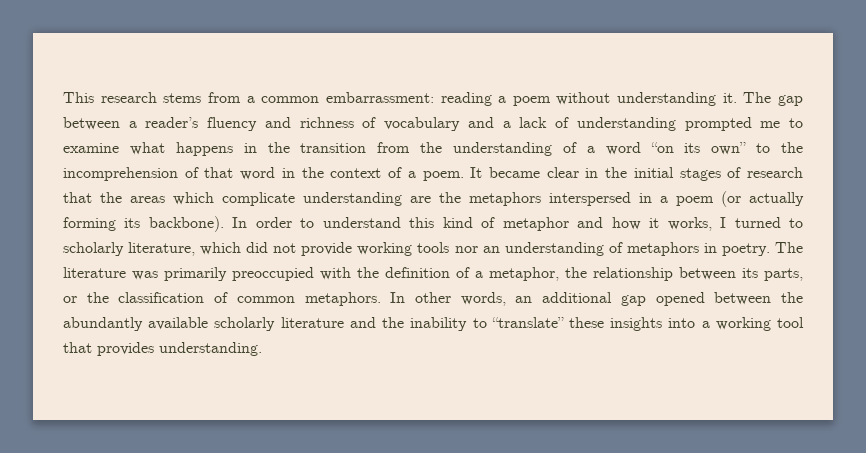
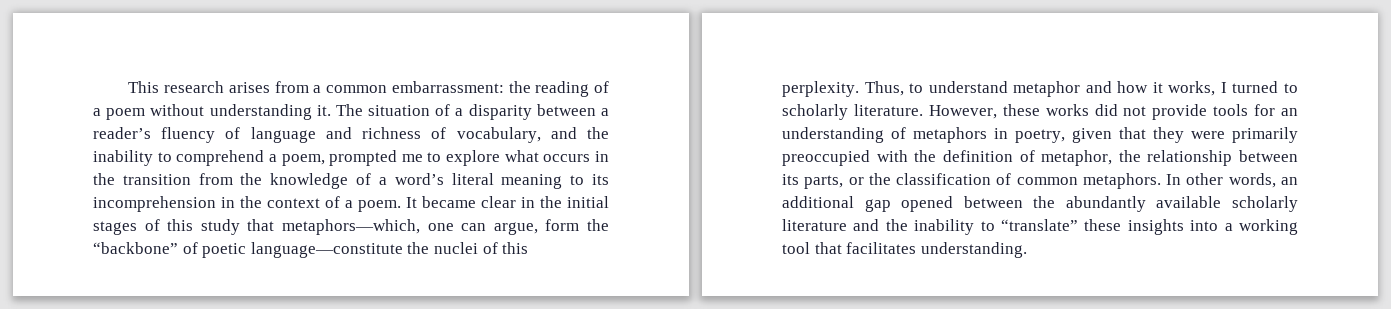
- This research stems from a common embarrassment: reading a poem without understanding it.
+ This research arises from a common embarrassment: the reading of a poem without understanding it.
- The gap between a reader’s fluency and richness of vocabulary and a lack of understanding prompted me to examine what happens in the transition from the understanding of a word “on its own” to the incomprehension of that word in the context of a poem.
+ The situation of a disparity between a reader’s fluency of language and richness of vocabulary, and the inability to comprehend a poem, prompted me to explore what occurs in the transition from the knowledge of a word’s literal meaning to its incomprehension in the context of a poem.
- It became clear in the initial stages of research that the areas which complicate understanding are the metaphors interspersed in a poem (or actually forming its backbone). In order to understand this kind of metaphor and how it works, I turned to scholarly literature, which did not provide working tools nor an understanding of metaphors in poetry. The literature was primarily preoccupied with the definition of a metaphor, the relationship between its parts, or the classification of common metaphors.
+ It became clear in the initial stages of this study that metaphors—which, one can argue, form the “backbone” of poetic language—constitute the nuclei of this perplexity. Thus, to understand metaphor and how it works, I turned to scholarly literature. However, these works did not provide tools for an understanding of metaphors in poetry, given that they were primarily preoccupied with the definition of metaphor, the relationship between its parts, or the classification of common metaphors.
- In other words, an additional gap opened between the abundantly available scholarly literature and the inability to “translate” these insights into a working tool that provides understanding.
+ In other words, an additional gap opened between the abundantly available scholarly literature and the inability to “translate” these insights into a working tool that facilitates understanding.

